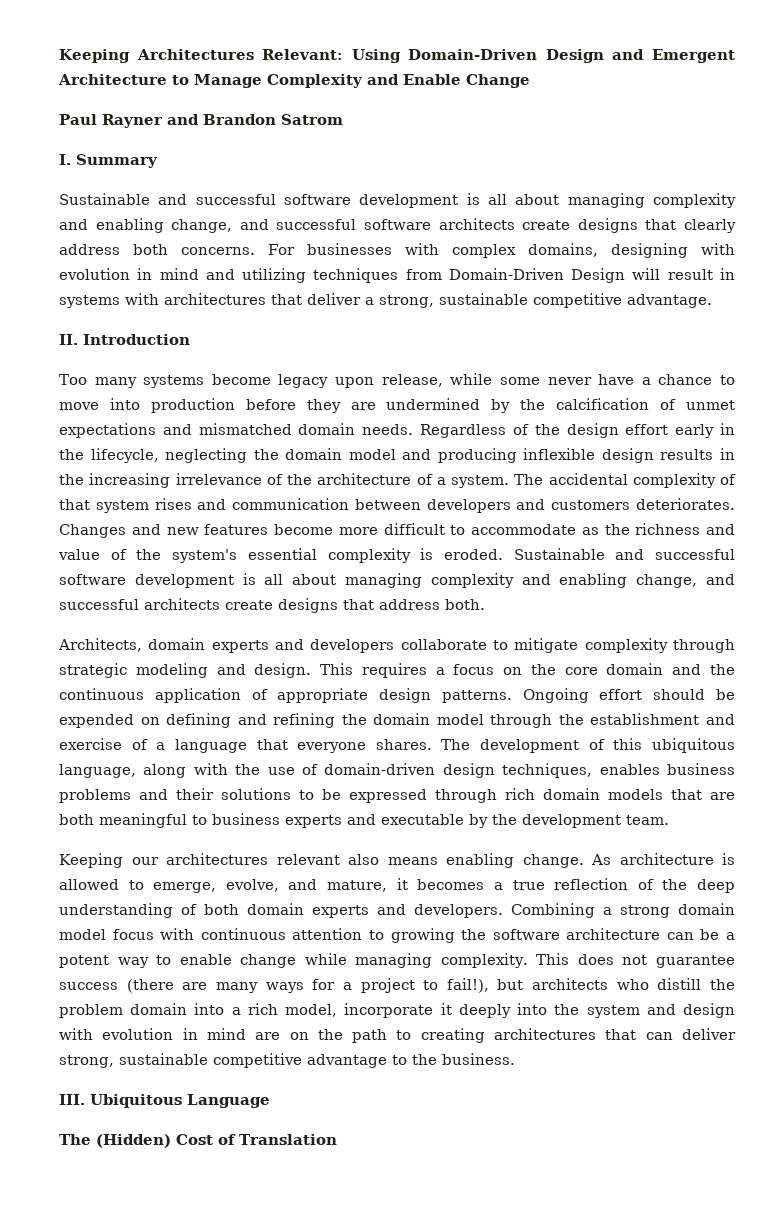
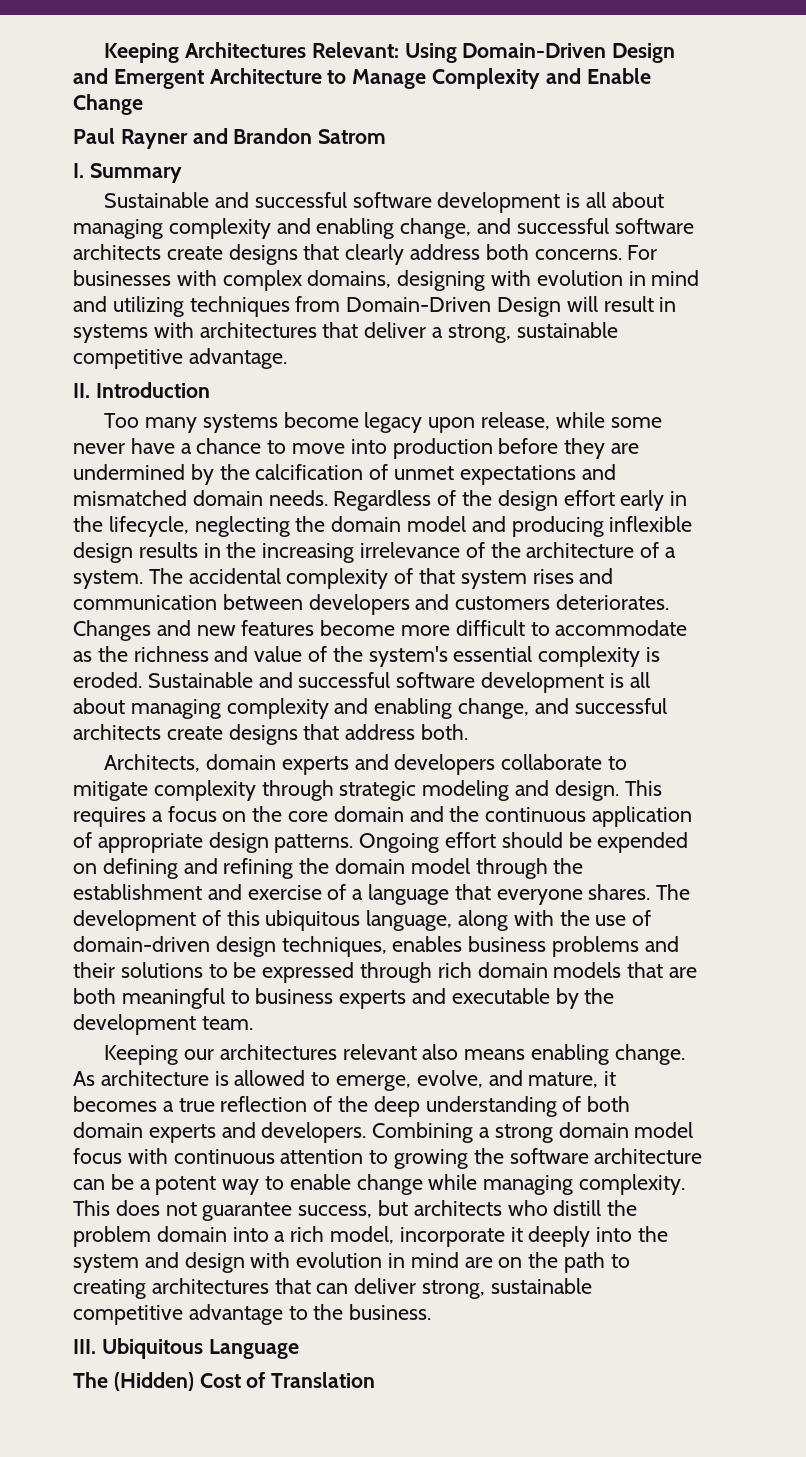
- This does not guarantee success (there are many ways for a project to fail!), but architects who distill the problem domain into a rich model, incorporate it deeply into the system and design with evolution in mind are on the path to creating architectures that can deliver strong, sustainable competitive advantage to the business.
+ This does not guarantee success, but architects who distill the problem domain into a rich model, incorporate it deeply into the system and design with evolution in mind are on the path to creating architectures that can deliver strong, sustainable competitive advantage to the business.

